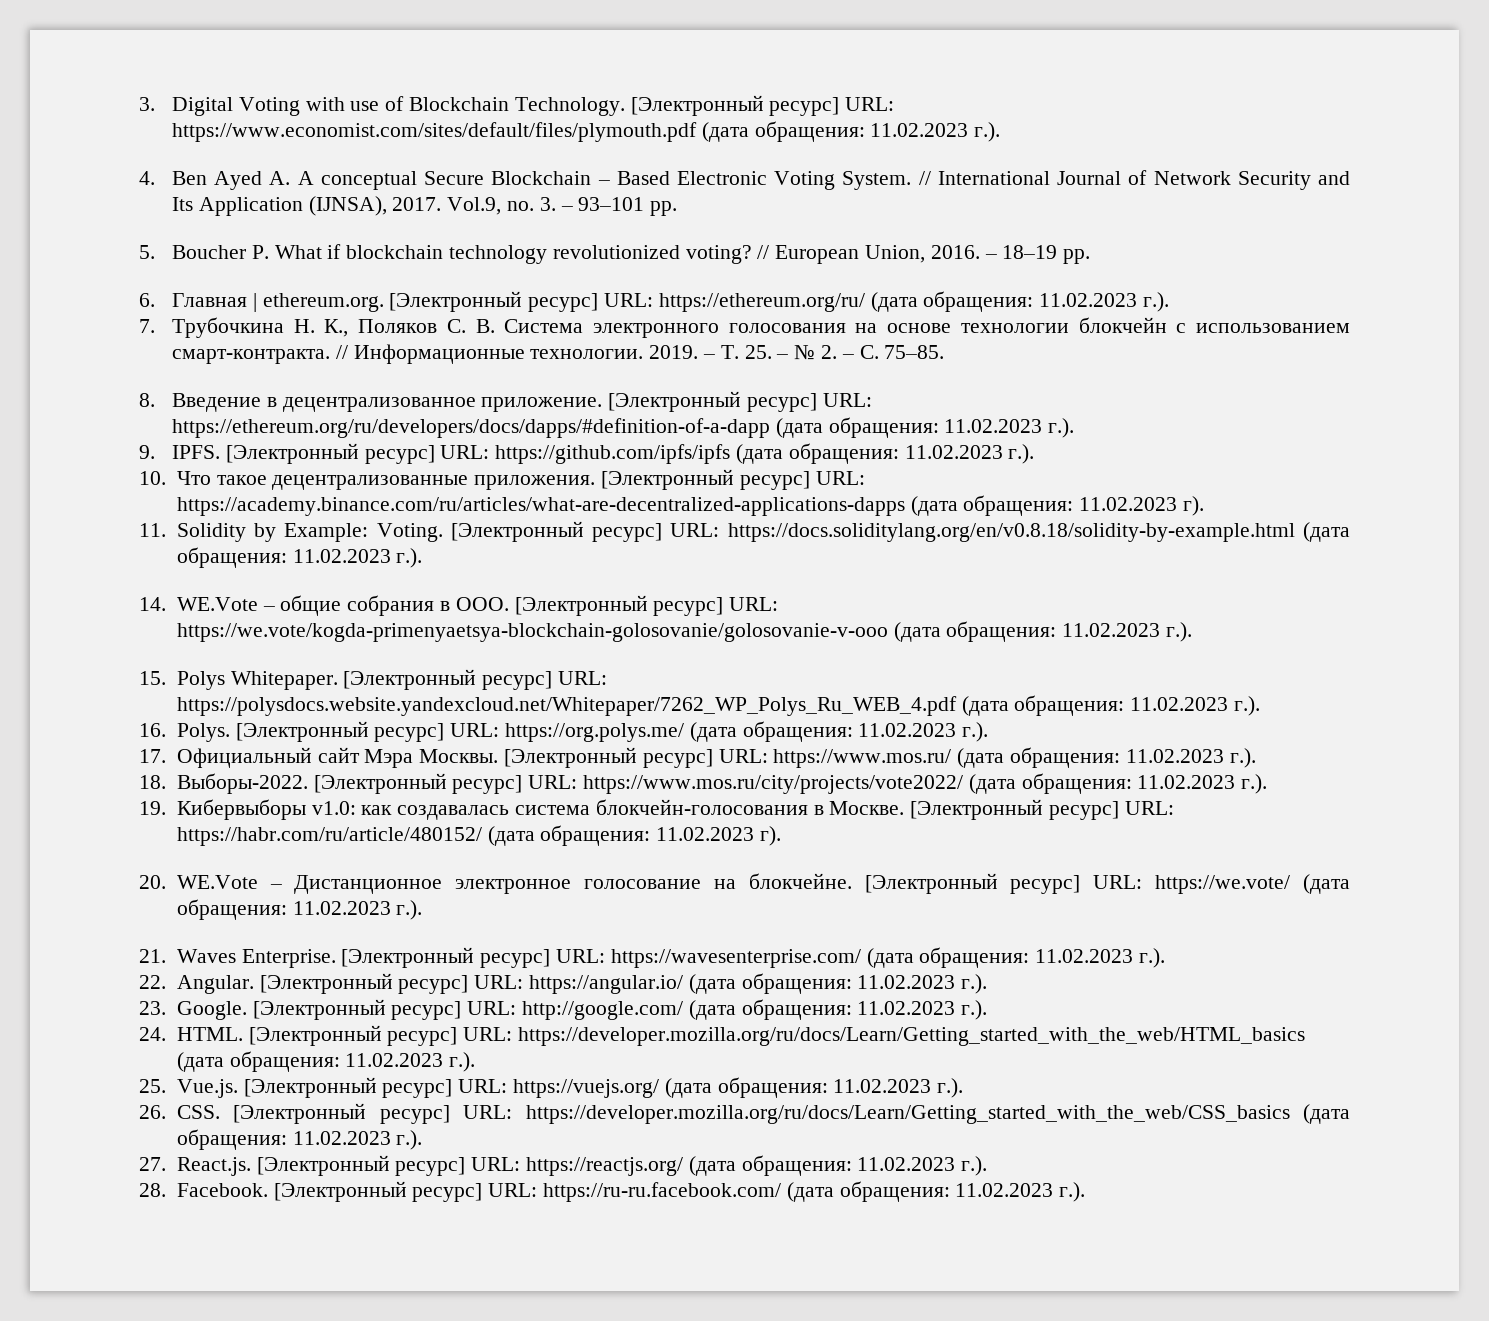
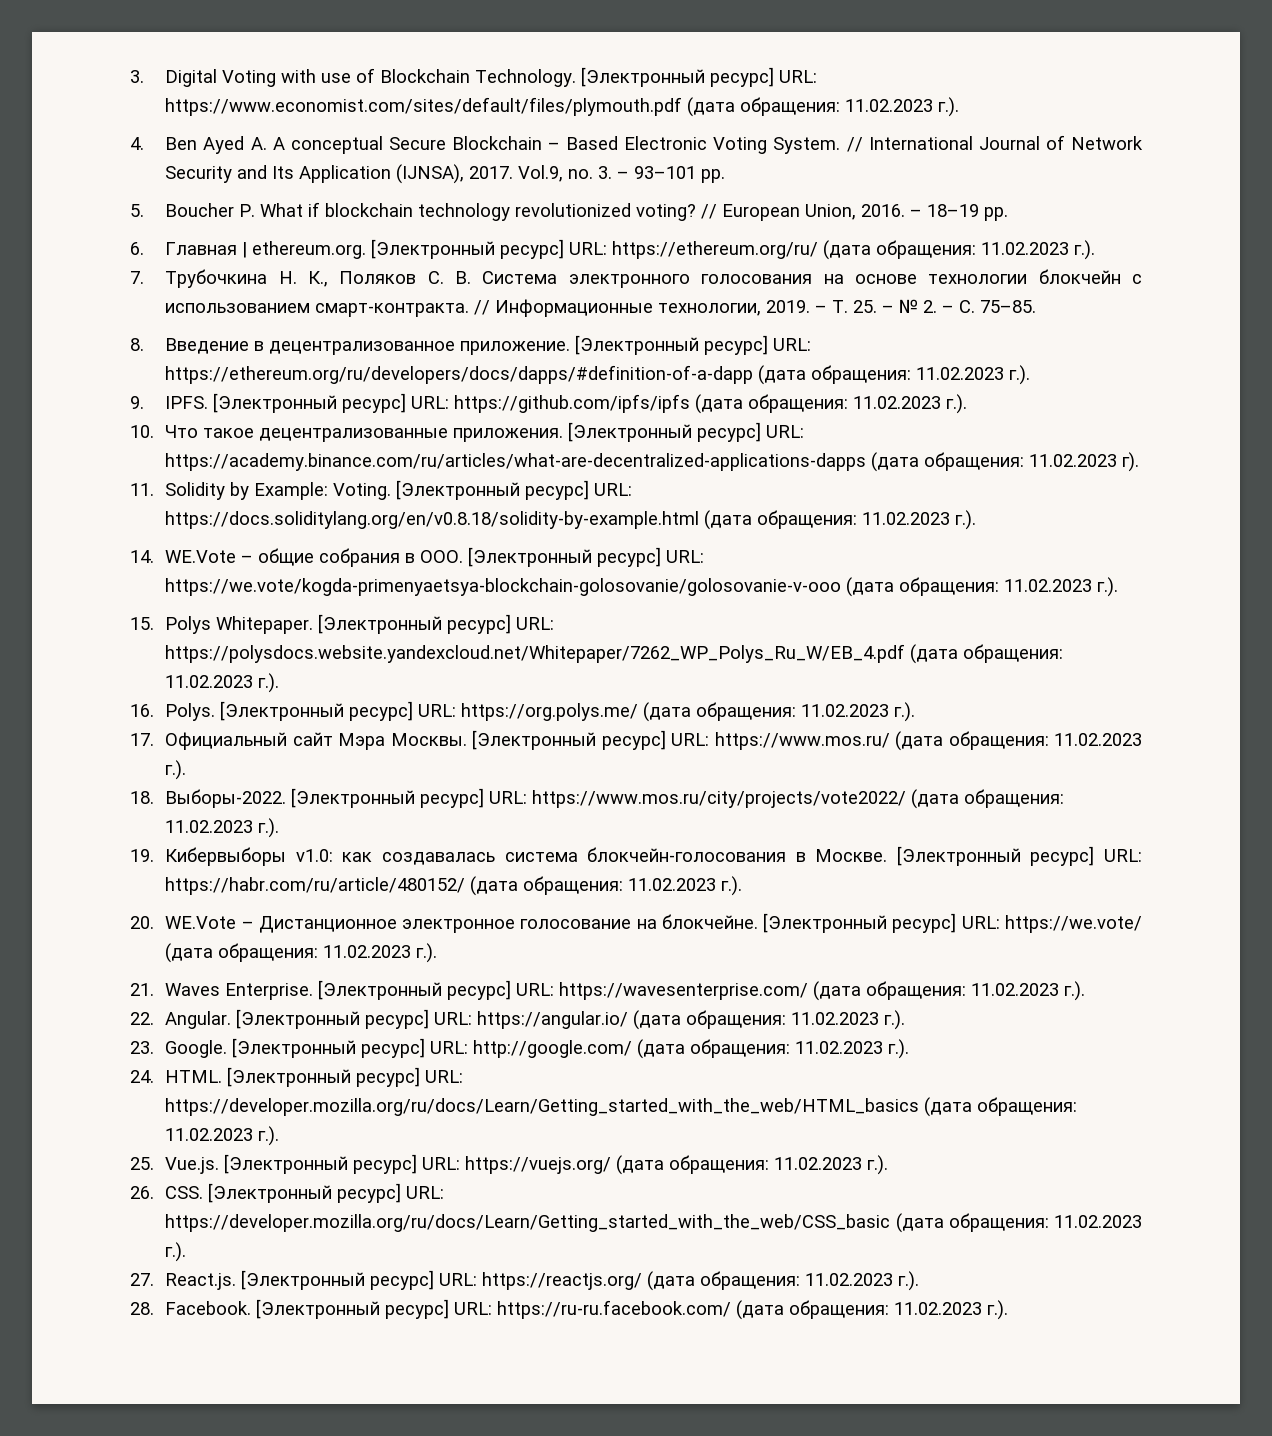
- // Информационные технологии. 2019.
+ // Информационные технологии, 2019.
- [Электронный ресурс] URL: https://polysdocs.website.yandexcloud.net/Whitepaper/7262_WP_Polys_Ru_WEB_4.pdf (дата обращения: 11.02.2023 г.).
+ [Электронный ресурс] URL: https://polysdocs.website.yandexcloud.net/Whitepaper/7262_WP_Polys_Ru_W/EB_4.pdf (дата обращения: 11.02.2023 г.).
- [Электронный ресурс] URL: https://habr.com/ru/article/480152/ (дата обращения: 11.02.2023 г).
+ [Электронный ресурс] URL: https://habr.com/ru/article/480152/ (дата обращения: 11.02.2023 г.).
- 26. CSS. [Электронный ресурс] URL: https://developer.mozilla.org/ru/docs/Learn/Getting_started_with_the_web/CSS_basics (дата обращения: 11.02.2023 г.).
+ 26. CSS. [Электронный ресурс] URL: https://developer.mozilla.org/ru/docs/Learn/Getting_started_with_the_web/CSS_basic (дата обращения: 11.02.2023 г.).

